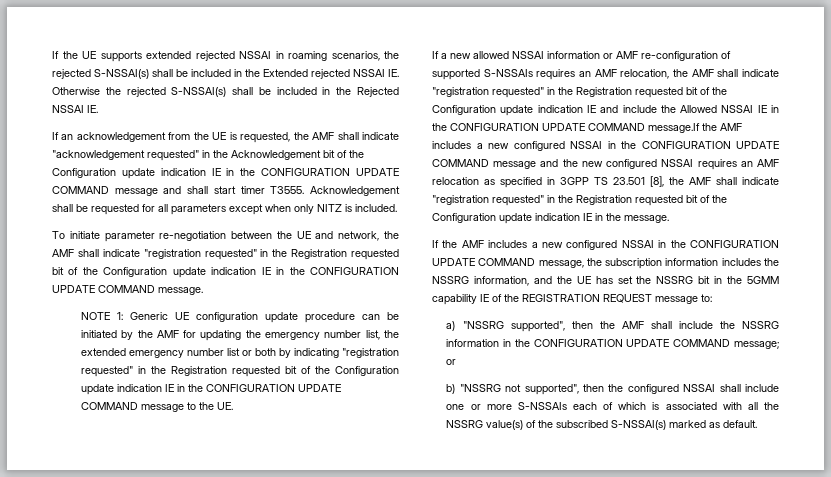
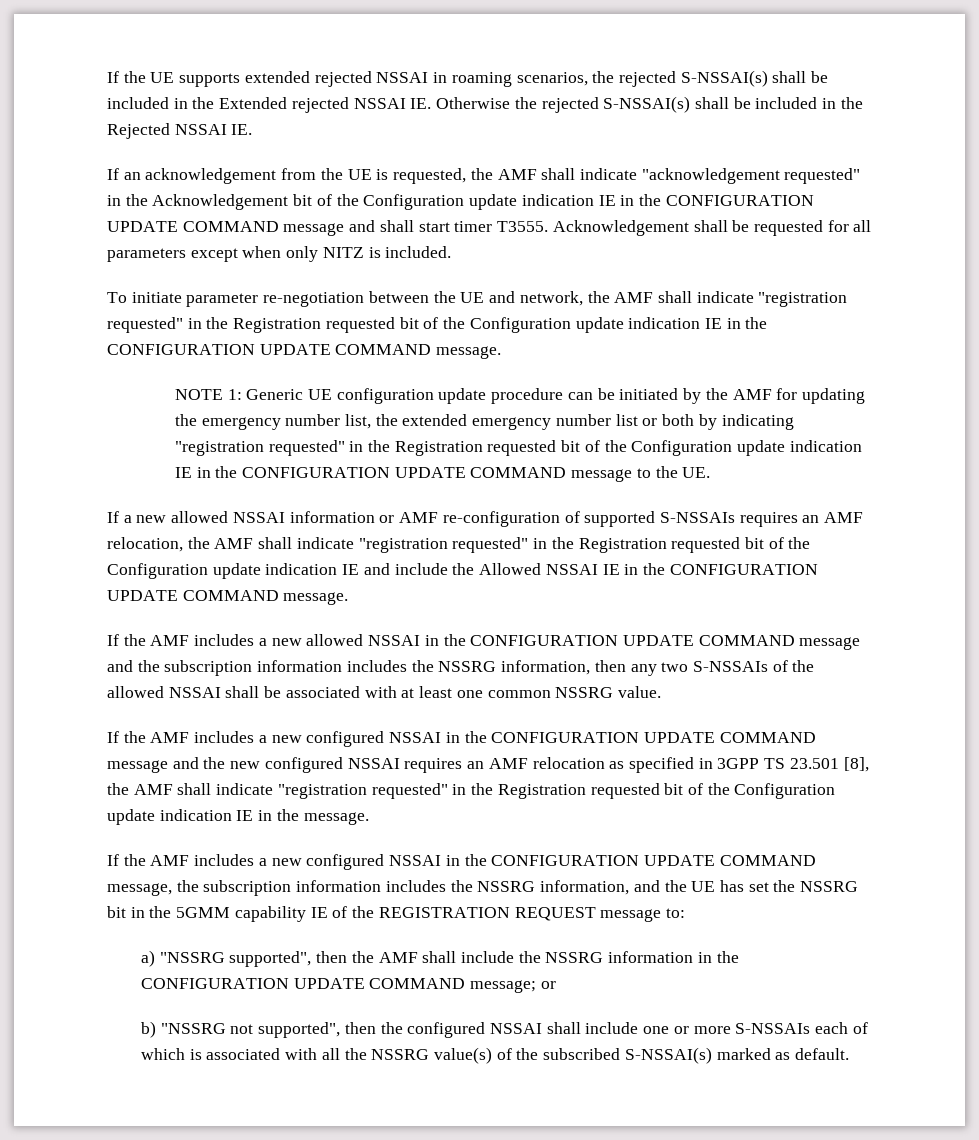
- If a new allowed NSSAI information or AMF re-configuration of supported S-NSSAIs requires an AMF relocation, the AMF shall indicate "registration requested" in the Registration requested bit of the Configuration update indication IE and include the Allowed NSSAI IE in the CONFIGURATION UPDATE COMMAND message.If the AMF includes a new configured NSSAI in the CONFIGURATION UPDATE COMMAND message and the new configured NSSAI requires an AMF relocation as specified in 3GPP TS 23.501 [8], the AMF shall indicate "registration requested" in the Registration requested bit of the Configuration update indication IE in the message.
+ If a new allowed NSSAI information or AMF re-configuration of supported S-NSSAIs requires an AMF relocation, the AMF shall indicate "registration requested" in the Registration requested bit of the Configuration update indication IE and include the Allowed NSSAI IE in the CONFIGURATION UPDATE COMMAND message.
+ If the AMF includes a new allowed NSSAI in the CONFIGURATION UPDATE COMMAND message and the subscription information includes the NSSRG information, then any two S-NSSAIs of the allowed NSSAI shall be associated with at least one common NSSRG value.
+ If the AMF includes a new configured NSSAI in the CONFIGURATION UPDATE COMMAND message and the new configured NSSAI requires an AMF relocation as specified in 3GPP TS 23.501 [8], the AMF shall indicate "registration requested" in the Registration requested bit of the Configuration update indication IE in the message.

